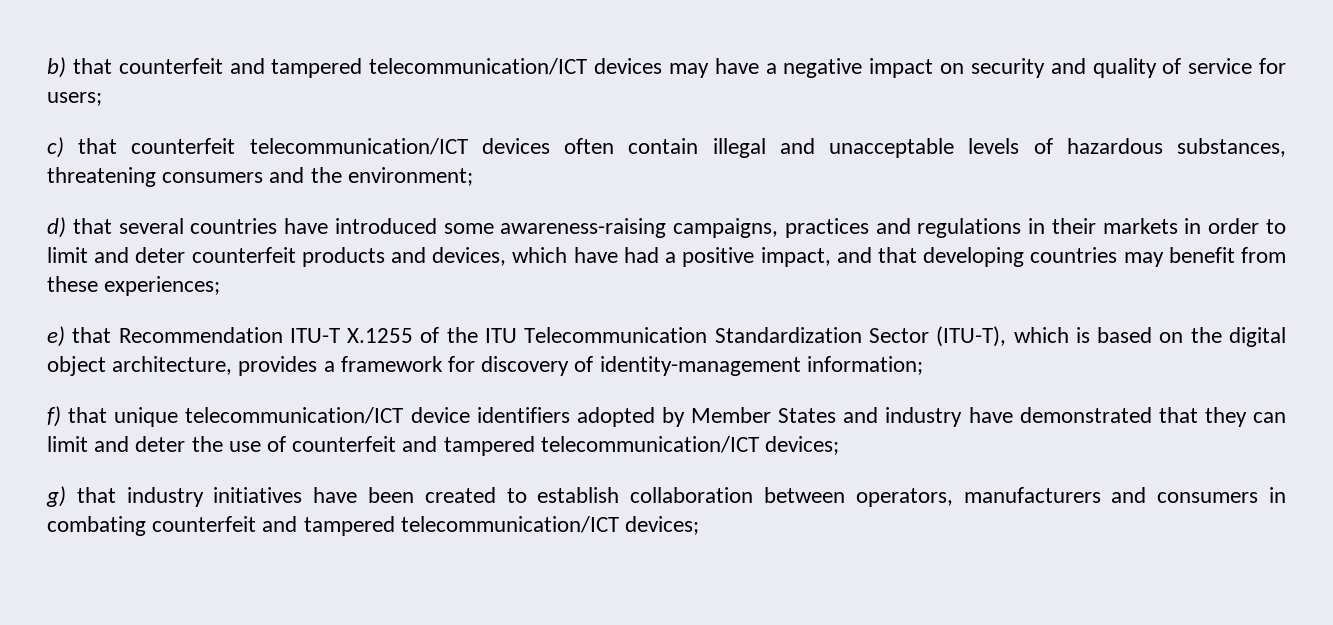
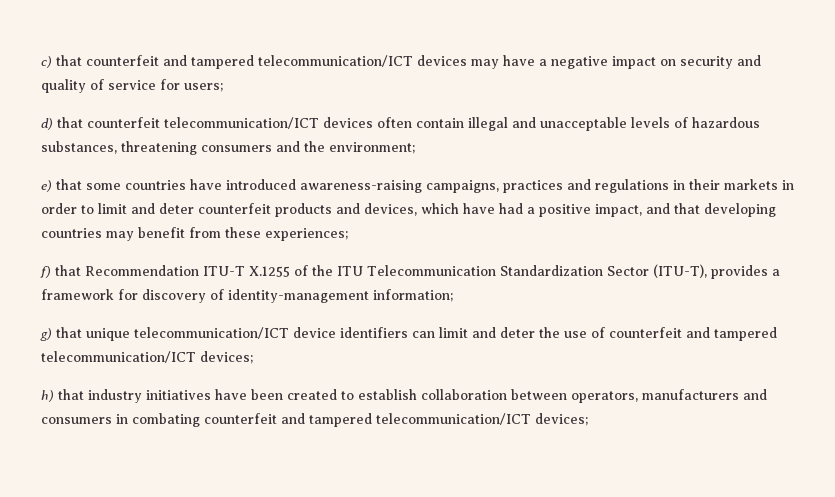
- b) that counterfeit and tampered telecommunication/ICT devices may have a negative impact on security and quality of service for users;
+ c) that counterfeit and tampered telecommunication/ICT devices may have a negative impact on security and quality of service for users;
- c) that counterfeit telecommunication/ICT devices often contain illegal and unacceptable levels of hazardous substances, threatening consumers and the environment;
+ d) that counterfeit telecommunication/ICT devices often contain illegal and unacceptable levels of hazardous substances, threatening consumers and the environment;
- d) that several countries have introduced some awareness-raising campaigns, practices and regulations in their markets in order to limit and deter counterfeit products and devices, which have had a positive impact, and that developing countries may benefit from these experiences;
+ e) that some countries have introduced awareness-raising campaigns, practices and regulations in their markets in order to limit and deter counterfeit products and devices, which have had a positive impact, and that developing countries may benefit from these experiences;
- e) that Recommendation ITU-T X.1255 of the ITU Telecommunication Standardization Sector (ITU-T), which is based on the digital object architecture, provides a framework for discovery of identity-management information;
+ f) that Recommendation ITU-T X.1255 of the ITU Telecommunication Standardization Sector (ITU-T), provides a framework for discovery of identity-management information;
- f) that unique telecommunication/ICT device identifiers adopted by Member States and industry have demonstrated that they can limit and deter the use of counterfeit and tampered telecommunication/ICT devices;
+ g) that unique telecommunication/ICT device identifiers can limit and deter the use of counterfeit and tampered telecommunication/ICT devices;
- g) that industry initiatives have been created to establish collaboration between operators, manufacturers and consumers in combating counterfeit and tampered telecommunication/ICT devices;
+ h) that industry initiatives have been created to establish collaboration between operators, manufacturers and consumers in combating counterfeit and tampered telecommunication/ICT devices;

